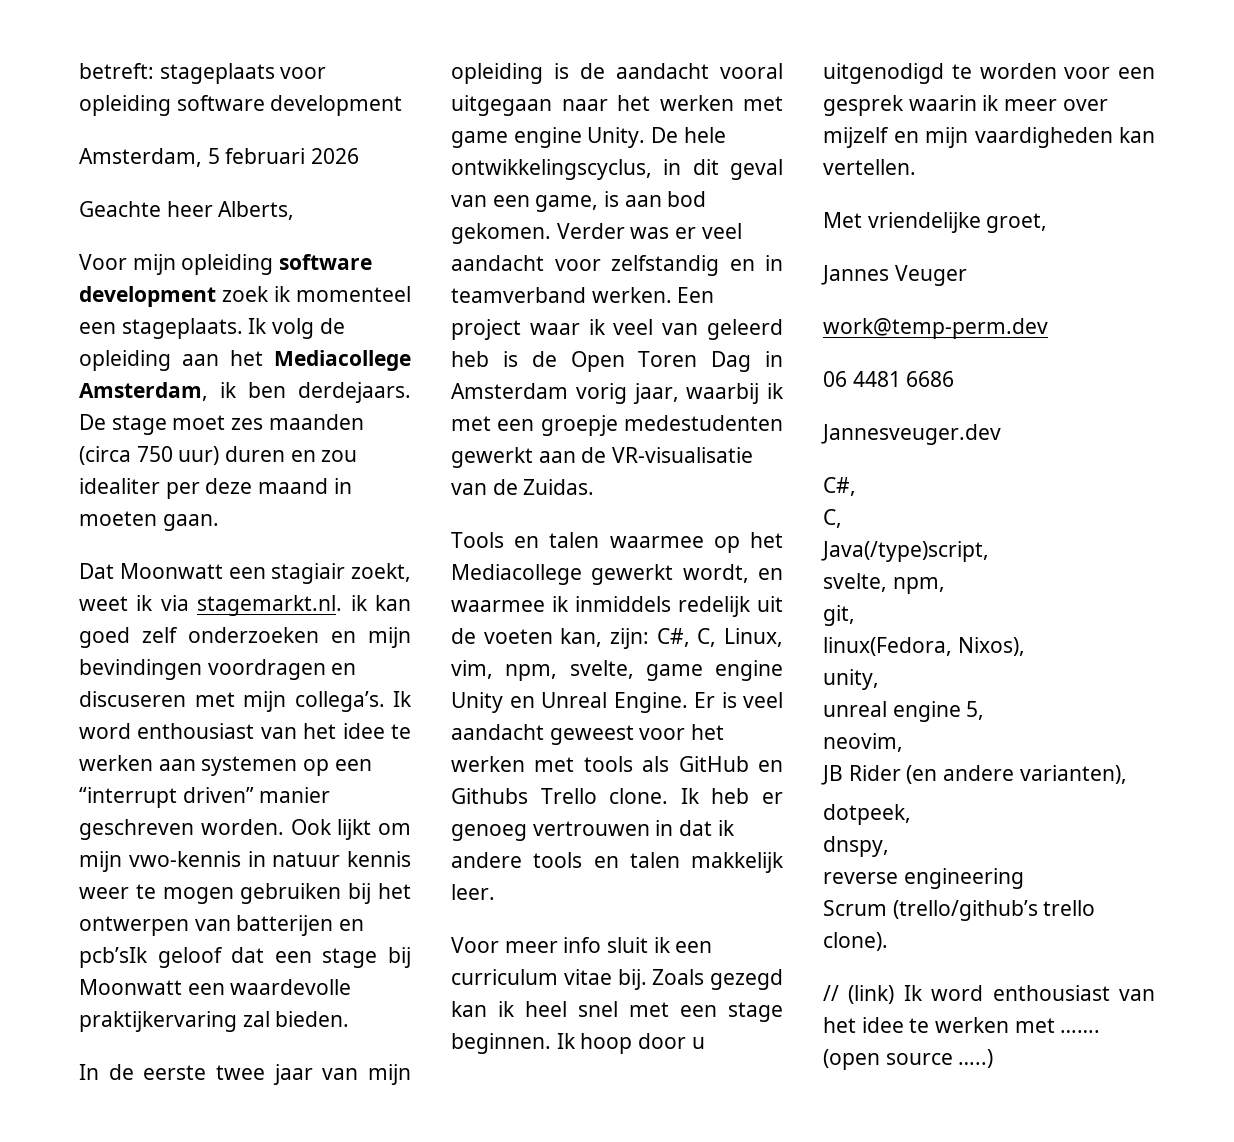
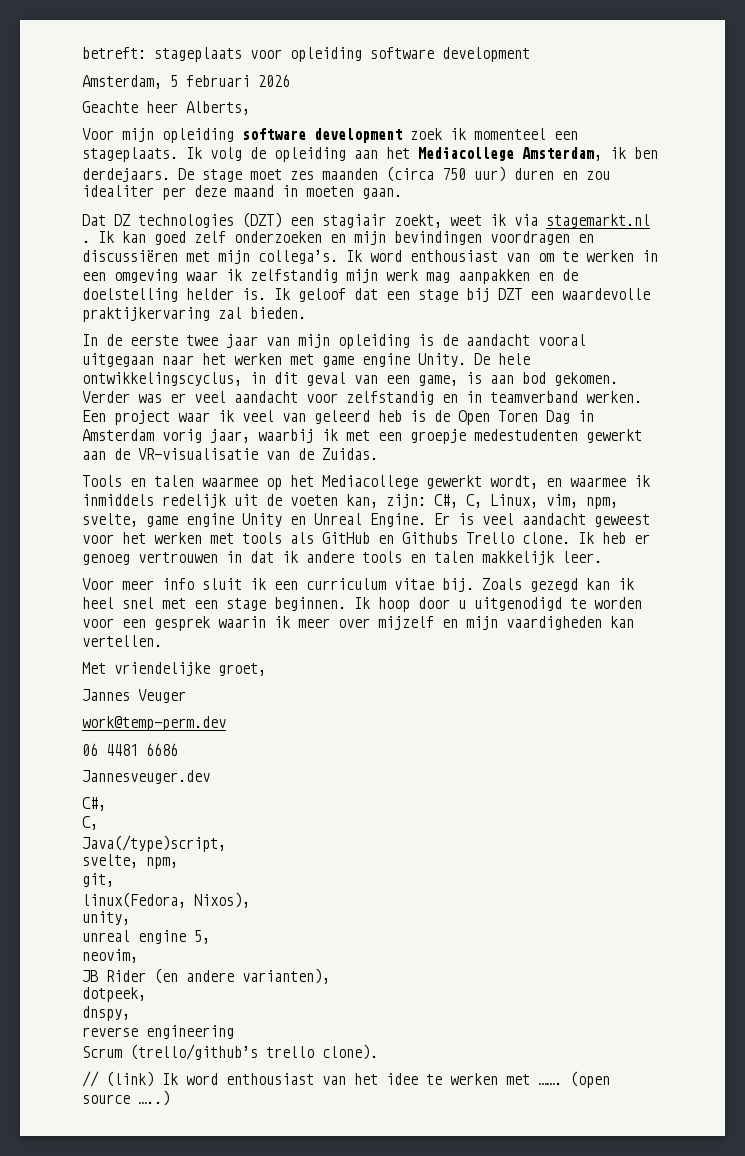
- Dat Moonwatt een stagiair zoekt, weet ik via stagemarkt.nl. ik kan goed zelf onderzoeken en mijn bevindingen voordragen en discuseren met mijn collega’s.
+ Dat DZ technologies (DZT) een stagiair zoekt, weet ik via stagemarkt.nl . Ik kan goed zelf onderzoeken en mijn bevindingen voordragen en discussiëren met mijn collega’s.
- Ik word enthousiast van het idee te werken aan systemen op een “interrupt driven” manier geschreven worden. Ook lijkt om mijn vwo-kennis in natuur kennis weer te mogen gebruiken bij het ontwerpen van batterijen en pcb’sIk geloof dat een stage bij Moonwatt een waardevolle praktijkervaring zal bieden.
+ Ik word enthousiast van om te werken in een omgeving waar ik zelfstandig mijn werk mag aanpakken en de doelstelling helder is. Ik geloof dat een stage bij DZT een waardevolle praktijkervaring zal bieden.

